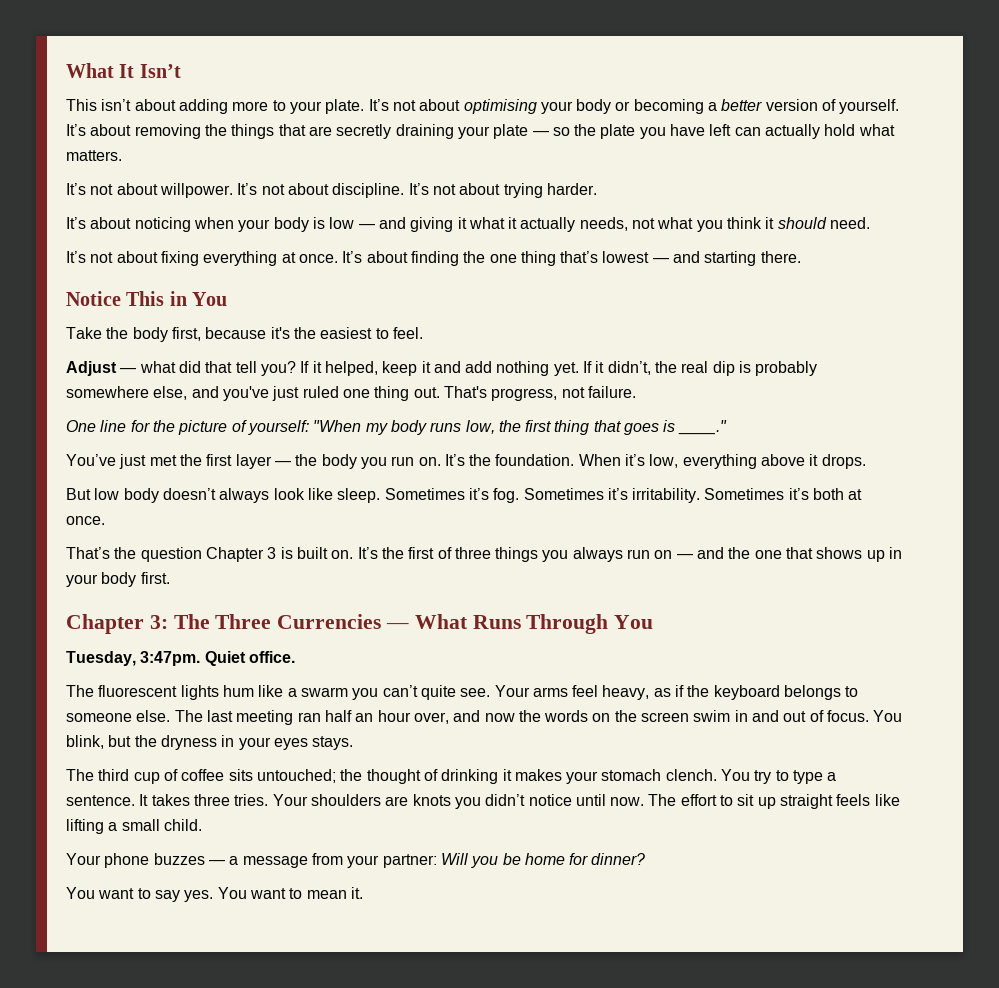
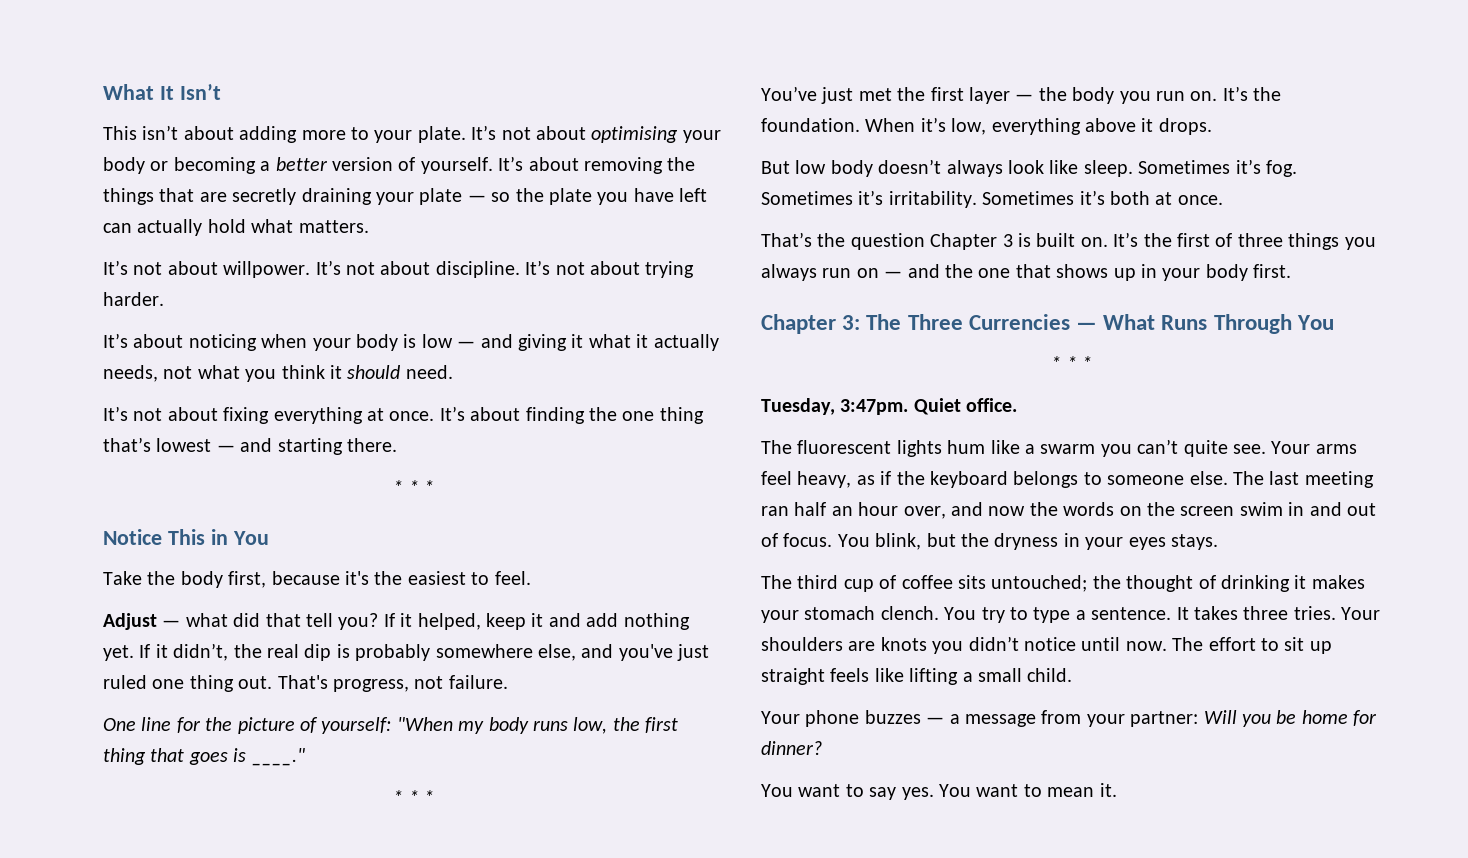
  It’s about finding the one thing that’s lowest — and starting there.
+ * * *
  One line for the picture of yourself: "When my body runs low, the first thing that goes is ____."
+ * * *
  Chapter 3: The Three Currencies — What Runs Through You
+ * * *

